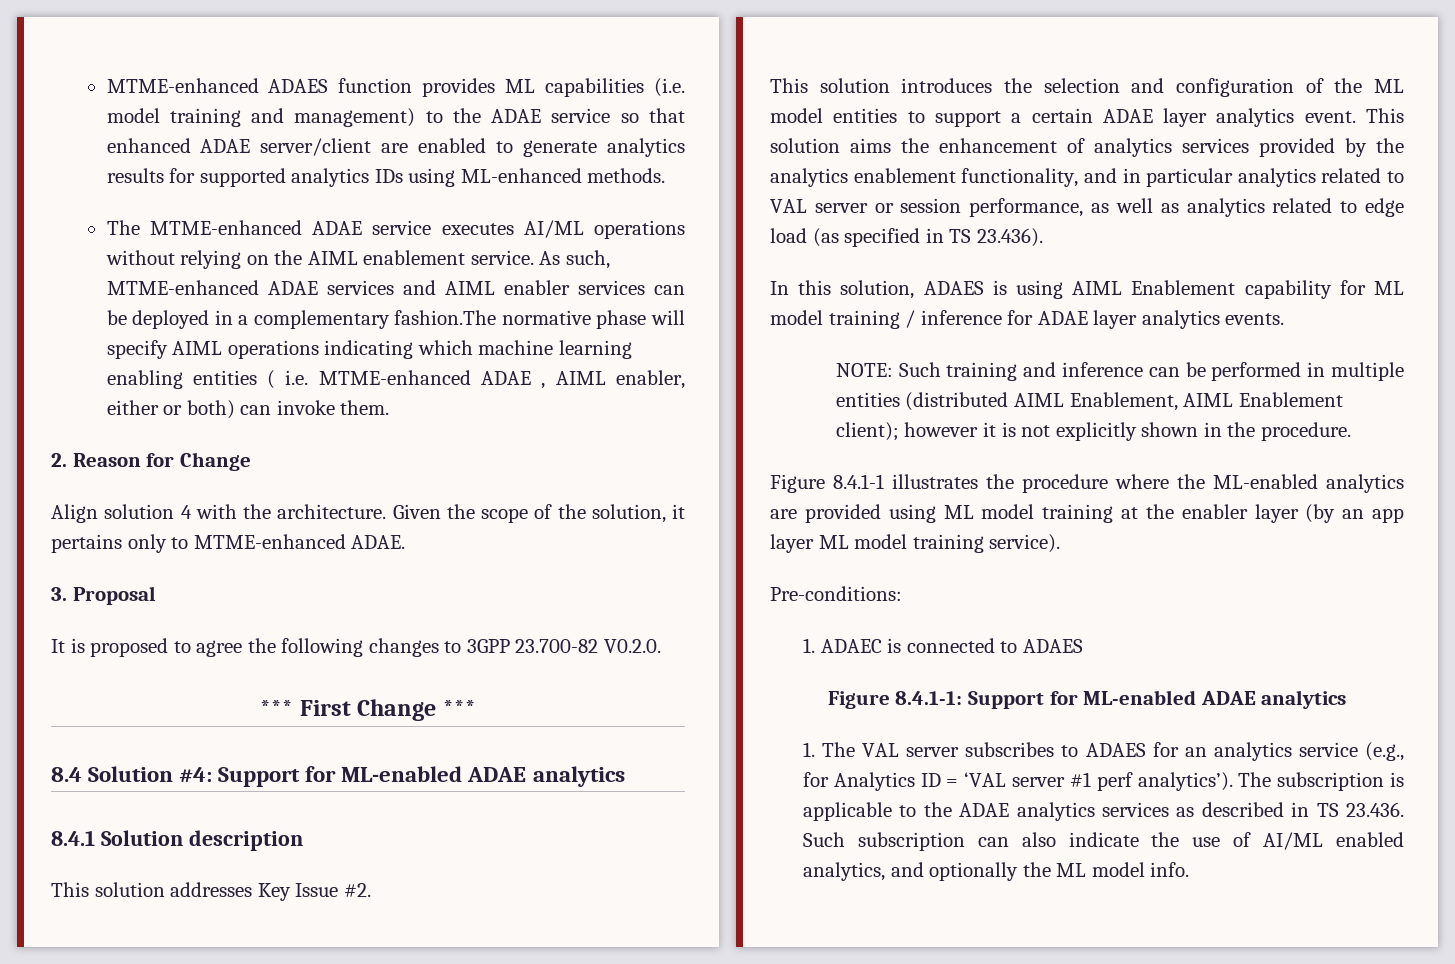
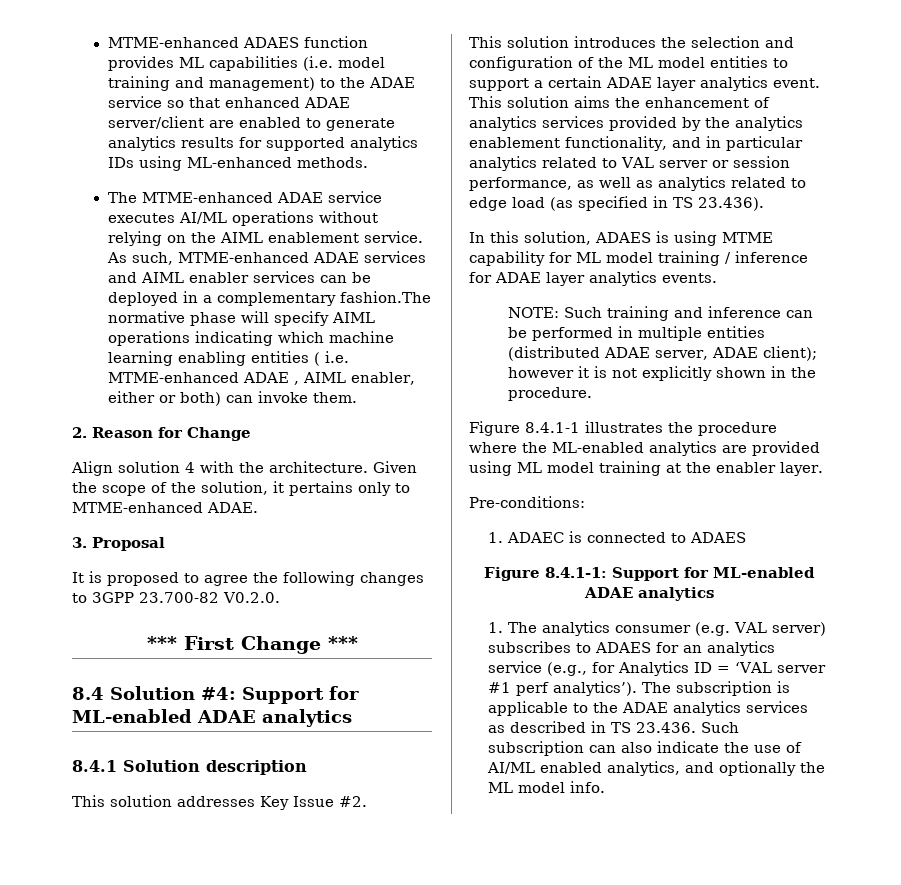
- In this solution, ADAES is using AIML Enablement capability for ML model training / inference for ADAE layer analytics events.
+ In this solution, ADAES is using MTME capability for ML model training / inference for ADAE layer analytics events.
- NOTE: Such training and inference can be performed in multiple entities (distributed AIML Enablement, AIML Enablement client); however it is not explicitly shown in the procedure.
+ NOTE: Such training and inference can be performed in multiple entities (distributed ADAE server, ADAE client); however it is not explicitly shown in the procedure.
- Figure 8.4.1-1 illustrates the procedure where the ML-enabled analytics are provided using ML model training at the enabler layer (by an app layer ML model training service).
+ Figure 8.4.1-1 illustrates the procedure where the ML-enabled analytics are provided using ML model training at the enabler layer.
- 1. The VAL server subscribes to ADAES for an analytics service (e.g., for Analytics ID = ‘VAL server #1 perf analytics’).
+ 1. The analytics consumer (e.g. VAL server) subscribes to ADAES for an analytics service (e.g., for Analytics ID = ‘VAL server #1 perf analytics’).

